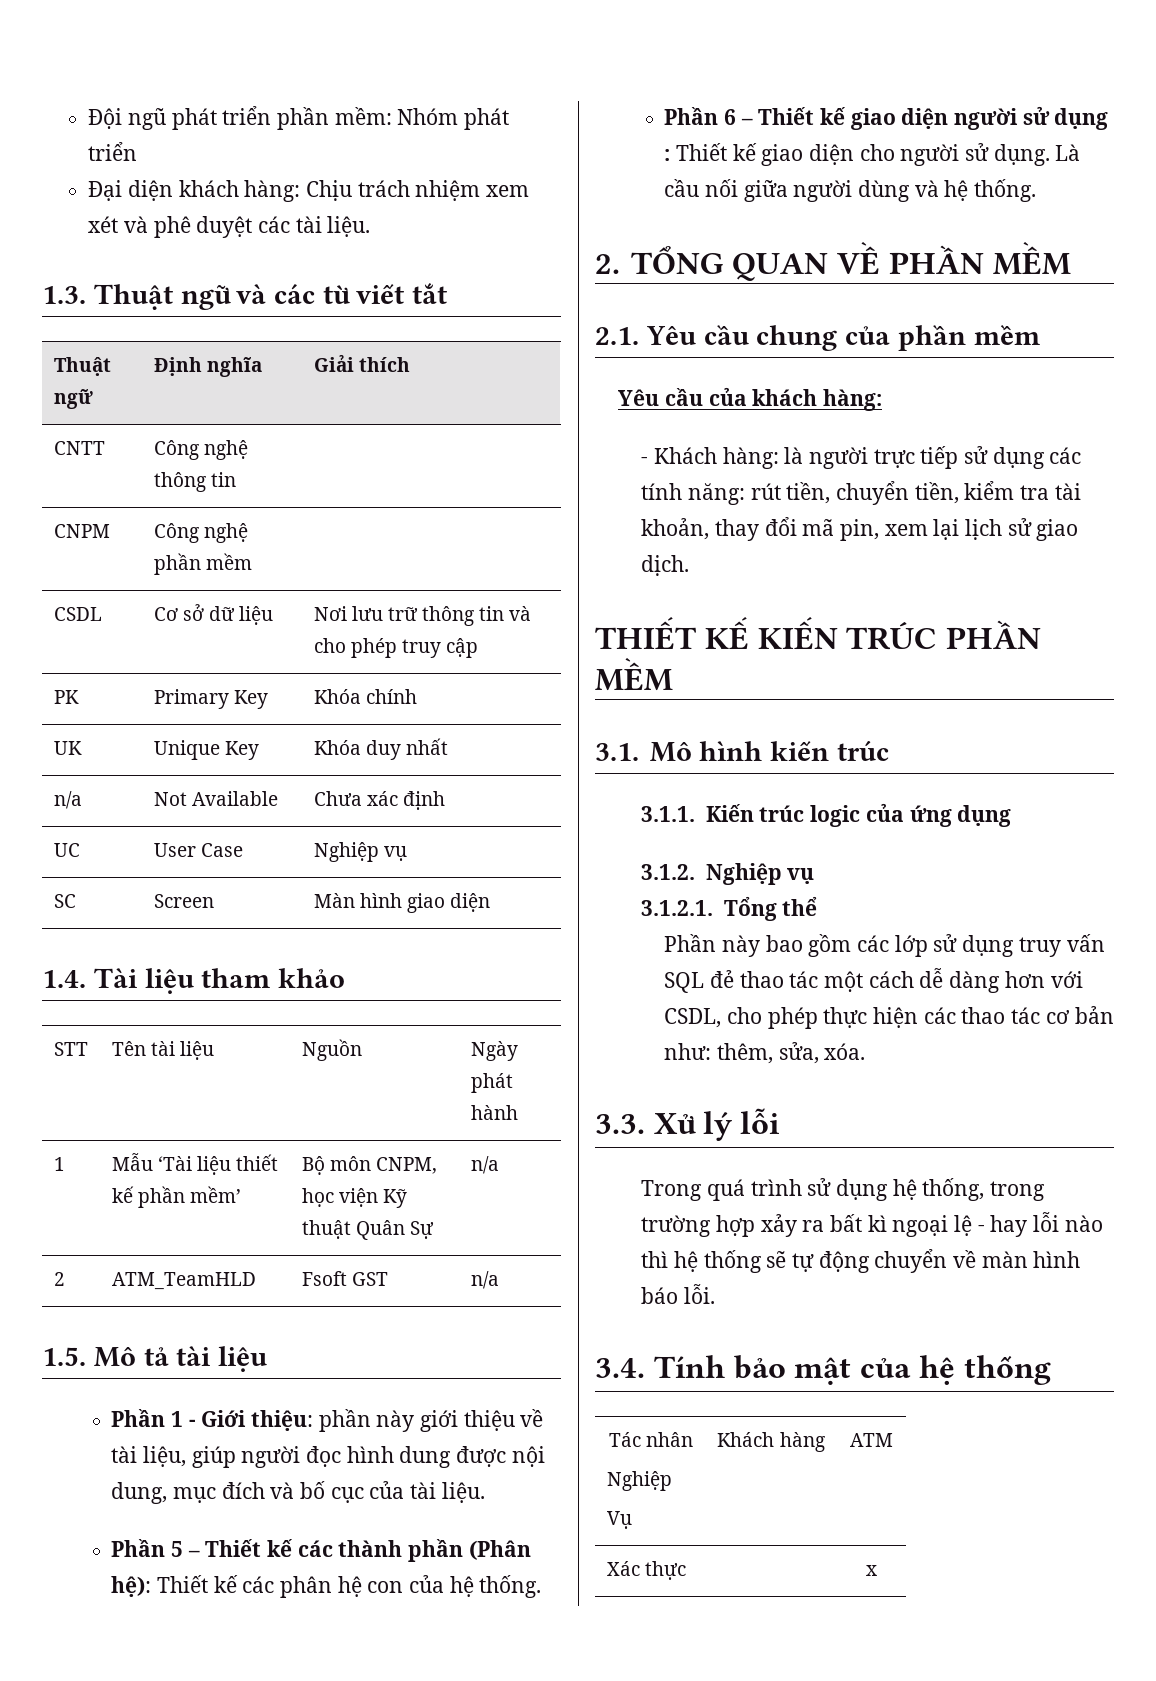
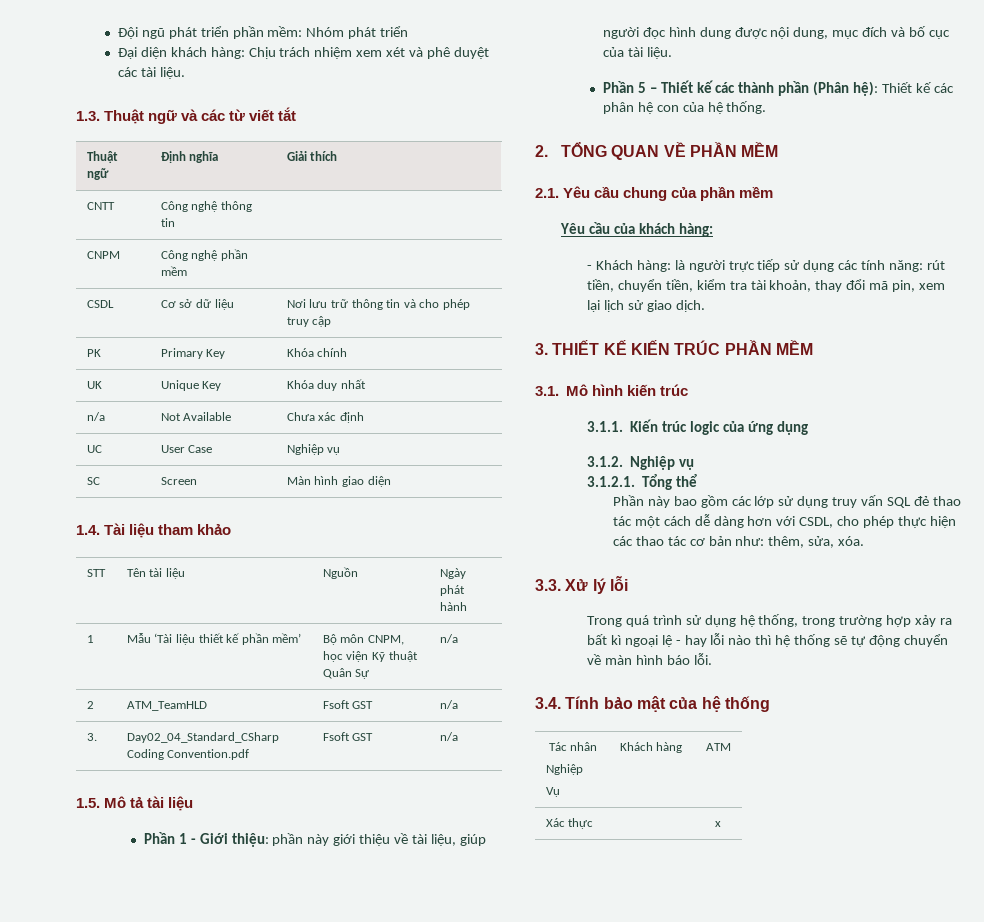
+ 3. | Day02_04_Standard_CSharp Coding Convention.pdf | Fsoft GST | n/a
- Phần 6 – Thiết kế giao diện người sử dụng : Thiết kế giao diện cho người sử dụng. Là cầu nối giữa người dùng và hệ thống.
- THIẾT KẾ KIẾN TRÚC PHẦN MỀM
+ 3. THIẾT KẾ KIẾN TRÚC PHẦN MỀM

